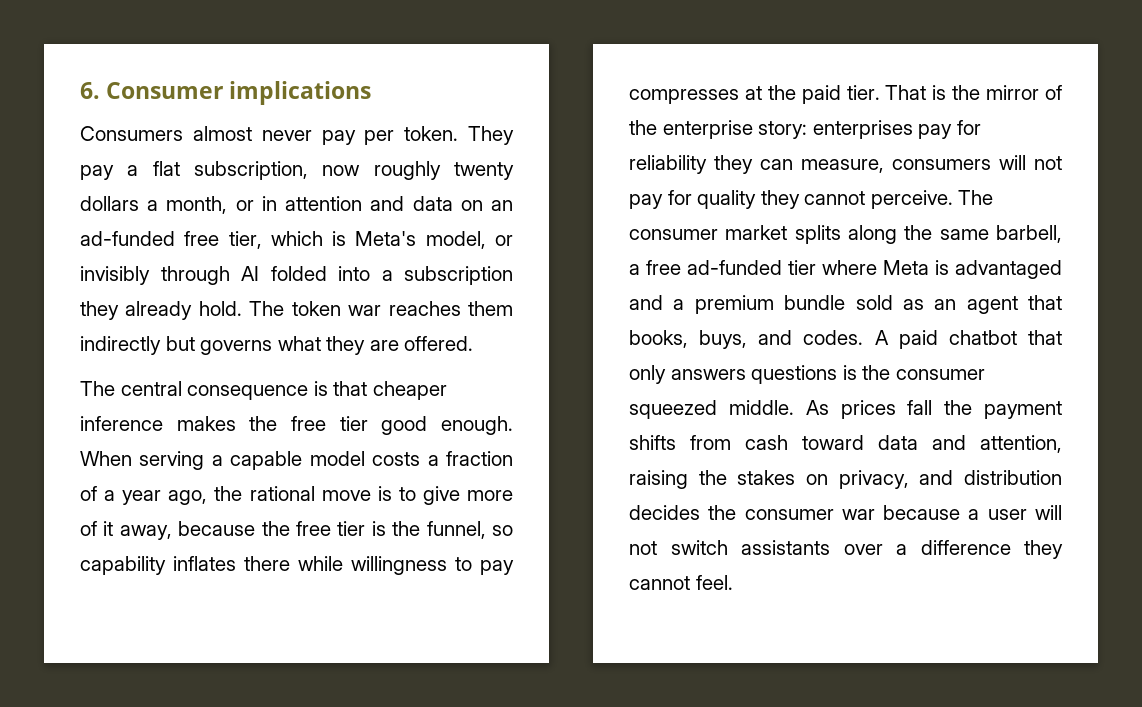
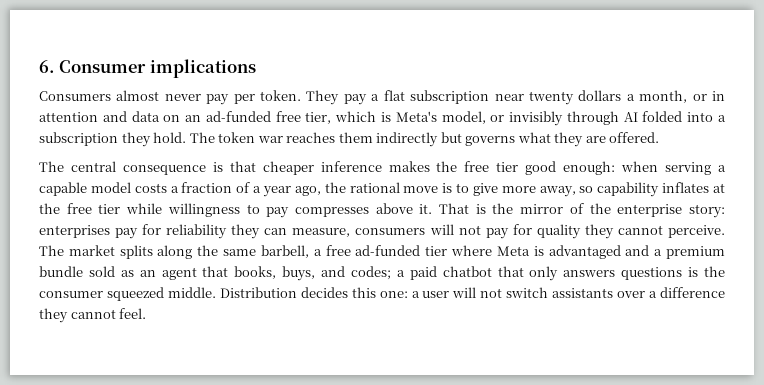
- They pay a flat subscription, now roughly twenty dollars a month, or in attention and data on an ad-funded free tier, which is Meta's model, or invisibly through AI folded into a subscription they already hold.
+ They pay a flat subscription near twenty dollars a month, or in attention and data on an ad-funded free tier, which is Meta's model, or invisibly through AI folded into a subscription they hold.
- The central consequence is that cheaper inference makes the free tier good enough. When serving a capable model costs a fraction of a year ago, the rational move is to give more of it away, because the free tier is the funnel, so capability inflates there while willingness to pay compresses at the paid tier.
+ The central consequence is that cheaper inference makes the free tier good enough: when serving a capable model costs a fraction of a year ago, the rational move is to give more away, so capability inflates at the free tier while willingness to pay compresses above it.
- The consumer market splits along the same barbell, a free ad-funded tier where Meta is advantaged and a premium bundle sold as an agent that books, buys, and codes. A paid chatbot that only answers questions is the consumer squeezed middle.
+ The market splits along the same barbell, a free ad-funded tier where Meta is advantaged and a premium bundle sold as an agent that books, buys, and codes; a paid chatbot that only answers questions is the consumer squeezed middle.
- As prices fall the payment shifts from cash toward data and attention, raising the stakes on privacy, and distribution decides the consumer war because a user will not switch assistants over a difference they cannot feel.
+ Distribution decides this one: a user will not switch assistants over a difference they cannot feel.

